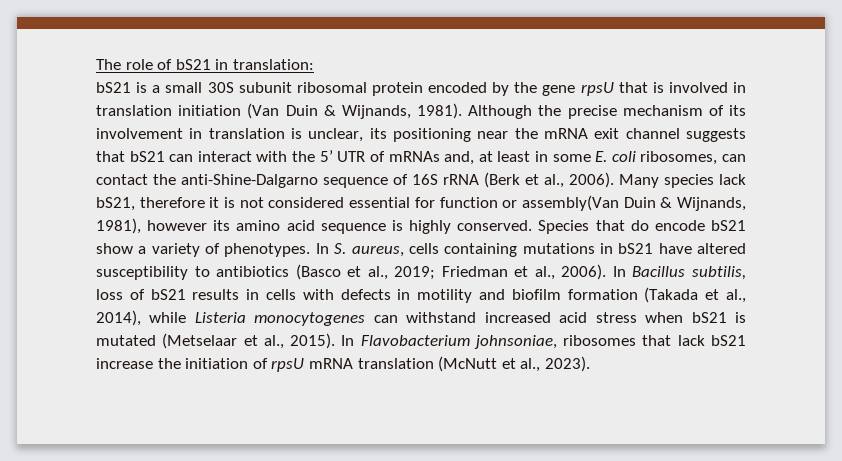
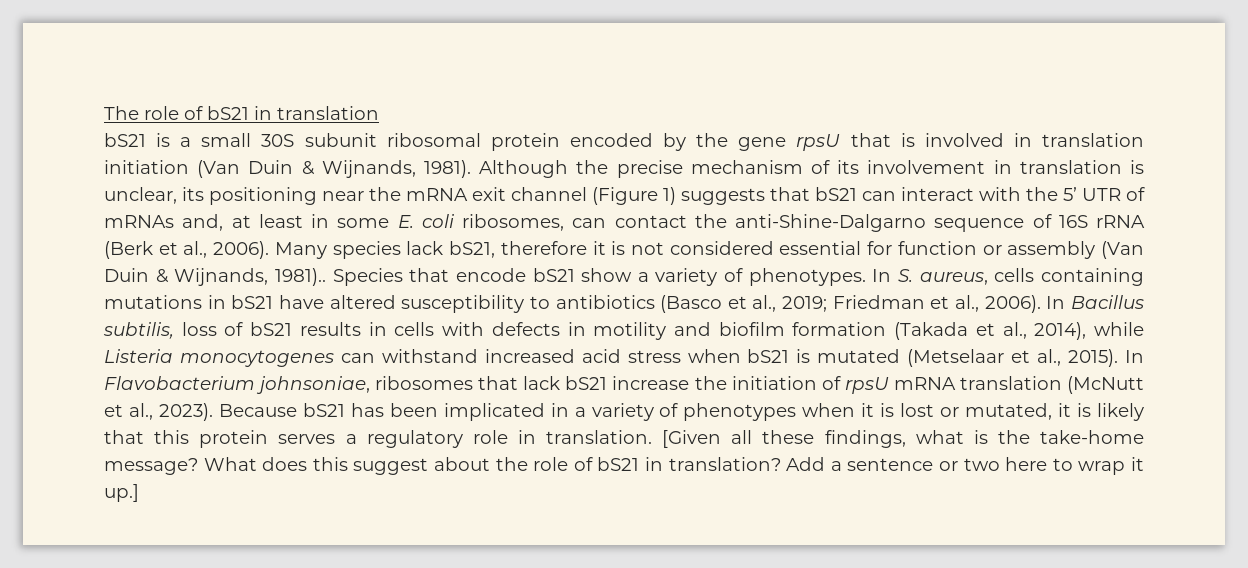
- The role of bS21 in translation:
+ The role of bS21 in translation
- Although the precise mechanism of its involvement in translation is unclear, its positioning near the mRNA exit channel suggests that bS21 can interact with the 5’ UTR of mRNAs and, at least in some E. coli ribosomes, can contact the anti-Shine-Dalgarno sequence of 16S rRNA (Berk et al., 2006).
+ Although the precise mechanism of its involvement in translation is unclear, its positioning near the mRNA exit channel (Figure 1) suggests that bS21 can interact with the 5’ UTR of mRNAs and, at least in some E. coli ribosomes, can contact the anti-Shine-Dalgarno sequence of 16S rRNA (Berk et al., 2006).
- Many species lack bS21, therefore it is not considered essential for function or assembly(Van Duin & Wijnands, 1981), however its amino acid sequence is highly conserved.
+ Many species lack bS21, therefore it is not considered essential for function or assembly (Van Duin & Wijnands, 1981)..
- Species that do encode bS21 show a variety of phenotypes.
+ Species that encode bS21 show a variety of phenotypes.
+ Because bS21 has been implicated in a variety of phenotypes when it is lost or mutated, it is likely that this protein serves a regulatory role in translation. [Given all these findings, what is the take-home message? What does this suggest about the role of bS21 in translation? Add a sentence or two here to wrap it up.]

